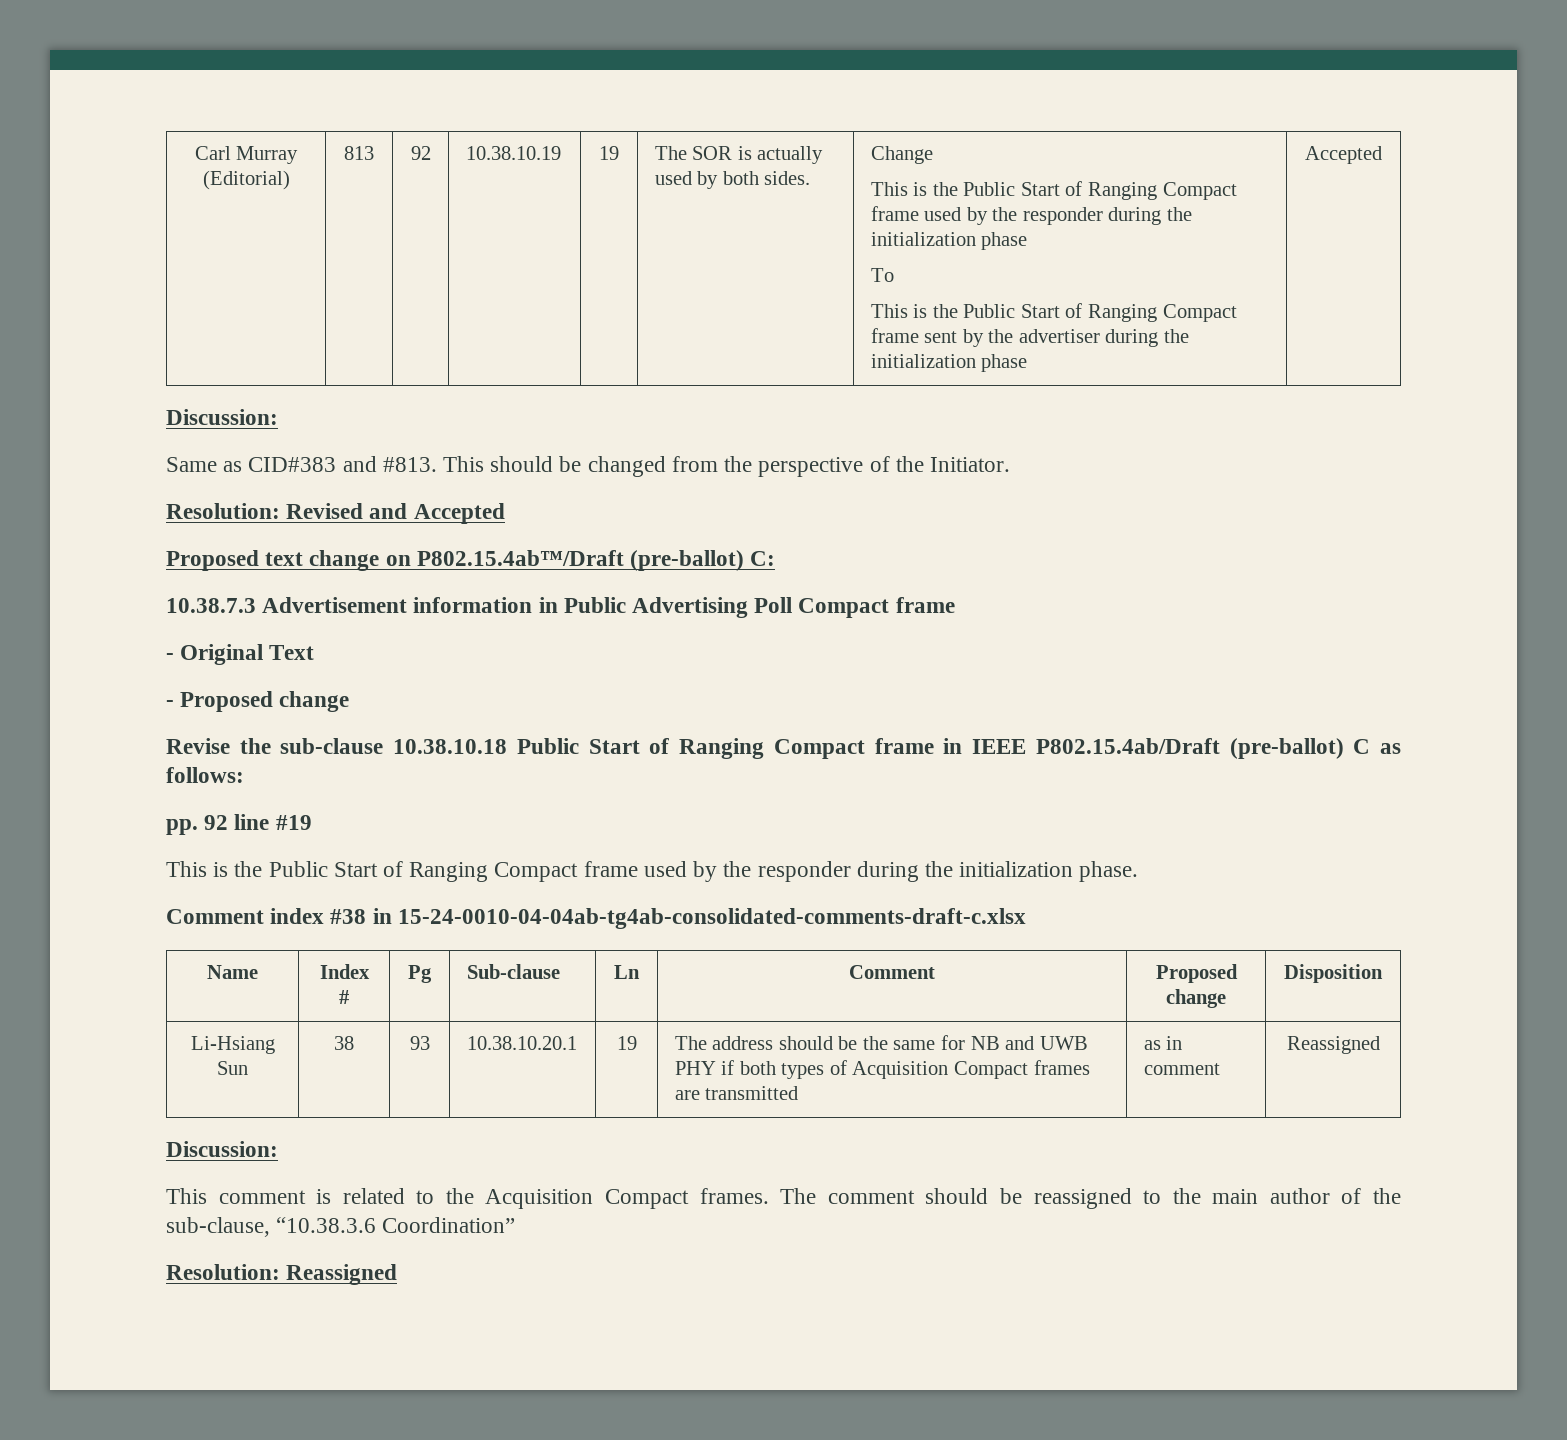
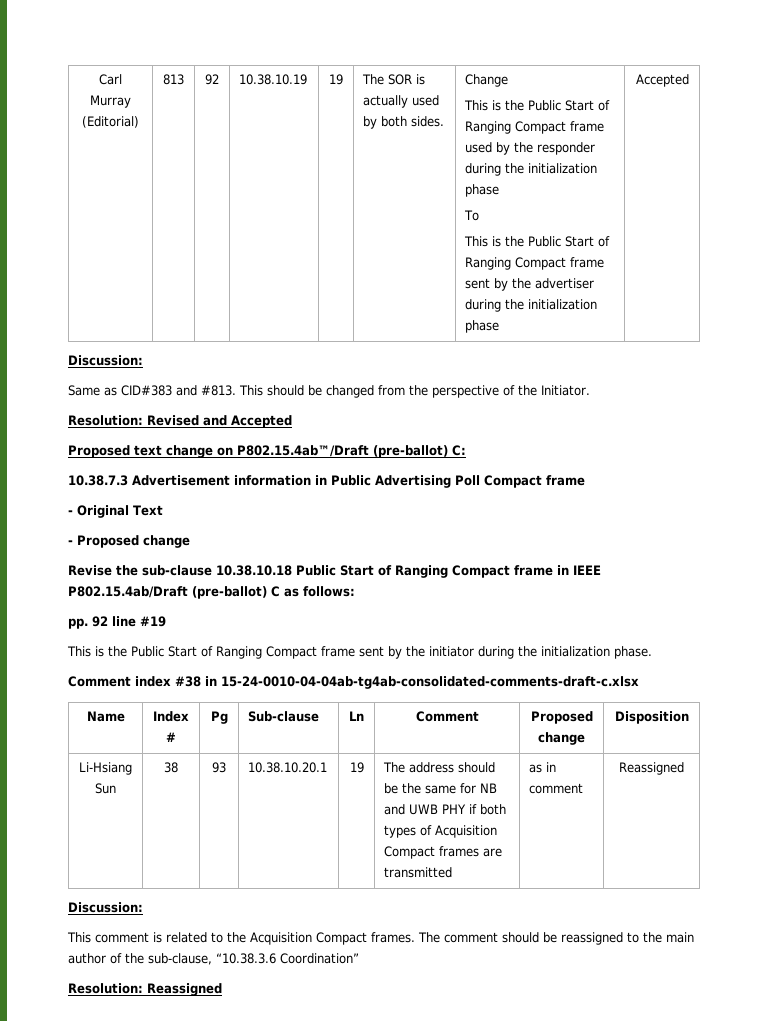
- This is the Public Start of Ranging Compact frame used by the responder during the initialization phase.
+ This is the Public Start of Ranging Compact frame sent by the initiator during the initialization phase.

